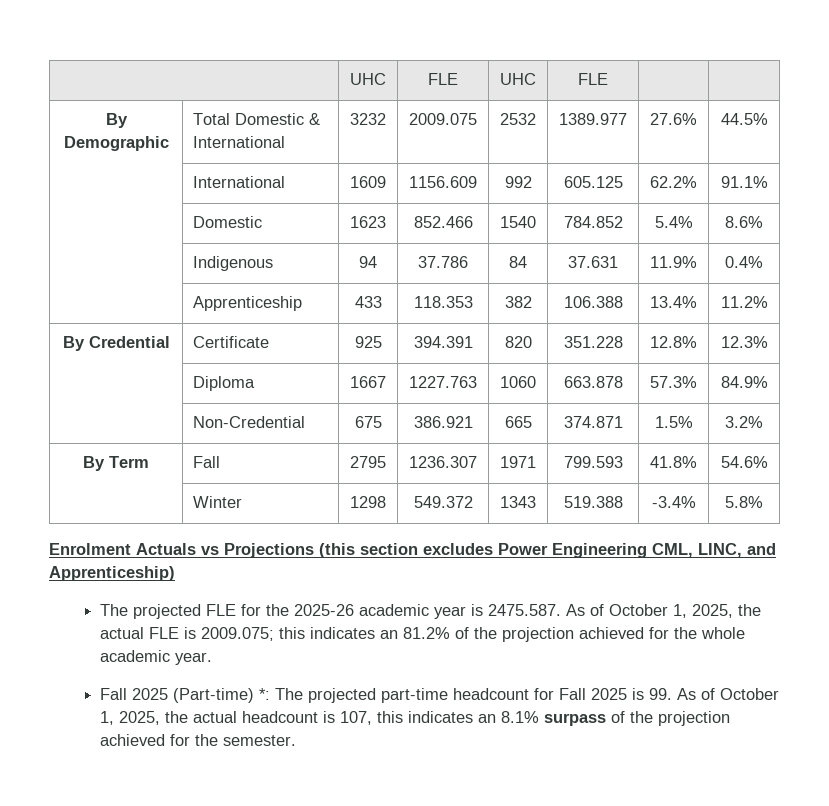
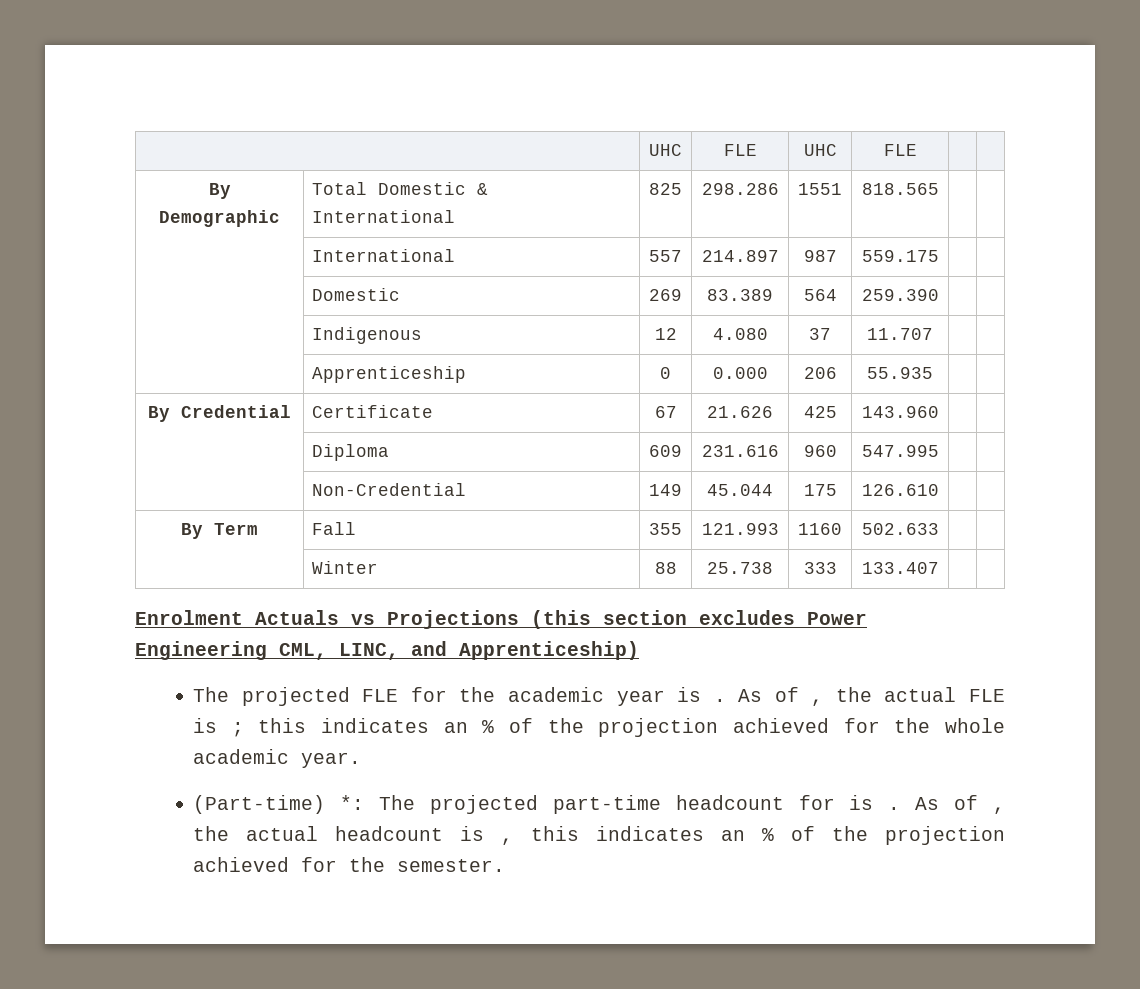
- By Demographic | Total Domestic & International | 3232 | 2009.075 | 2532 | 1389.977 | 27.6% | 44.5%
- | International | 1609 | 1156.609 | 992 | 605.125 | 62.2% | 91.1%
- | Domestic | 1623 | 852.466 | 1540 | 784.852 | 5.4% | 8.6%
- | Indigenous | 94 | 37.786 | 84 | 37.631 | 11.9% | 0.4%
- | Apprenticeship | 433 | 118.353 | 382 | 106.388 | 13.4% | 11.2%
- By Credential | Certificate | 925 | 394.391 | 820 | 351.228 | 12.8% | 12.3%
- | Diploma | 1667 | 1227.763 | 1060 | 663.878 | 57.3% | 84.9%
- | Non-Credential | 675 | 386.921 | 665 | 374.871 | 1.5% | 3.2%
- By Term | Fall | 2795 | 1236.307 | 1971 | 799.593 | 41.8% | 54.6%
- | Winter | 1298 | 549.372 | 1343 | 519.388 | -3.4% | 5.8%
+ By Demographic | Total Domestic & International | 825 | 298.286 | 1551 | 818.565 | |
+ | International | 557 | 214.897 | 987 | 559.175 | |
+ | Domestic | 269 | 83.389 | 564 | 259.390 | |
+ | Indigenous | 12 | 4.080 | 37 | 11.707 | |
+ | Apprenticeship | 0 | 0.000 | 206 | 55.935 | |
+ By Credential | Certificate | 67 | 21.626 | 425 | 143.960 | |
+ | Diploma | 609 | 231.616 | 960 | 547.995 | |
+ | Non-Credential | 149 | 45.044 | 175 | 126.610 | |
+ By Term | Fall | 355 | 121.993 | 1160 | 502.633 | |
+ | Winter | 88 | 25.738 | 333 | 133.407 | |
- The projected FLE for the 2025-26 academic year is 2475.587. As of October 1, 2025, the actual FLE is 2009.075; this indicates an 81.2% of the projection achieved for the whole academic year.
+ The projected FLE for the academic year is . As of , the actual FLE is ; this indicates an % of the projection achieved for the whole academic year.
- Fall 2025 (Part-time) *: The projected part-time headcount for Fall 2025 is 99. As of October 1, 2025, the actual headcount is 107, this indicates an 8.1% surpass of the projection achieved for the semester.
+ (Part-time) *: The projected part-time headcount for is . As of , the actual headcount is , this indicates an % of the projection achieved for the semester.

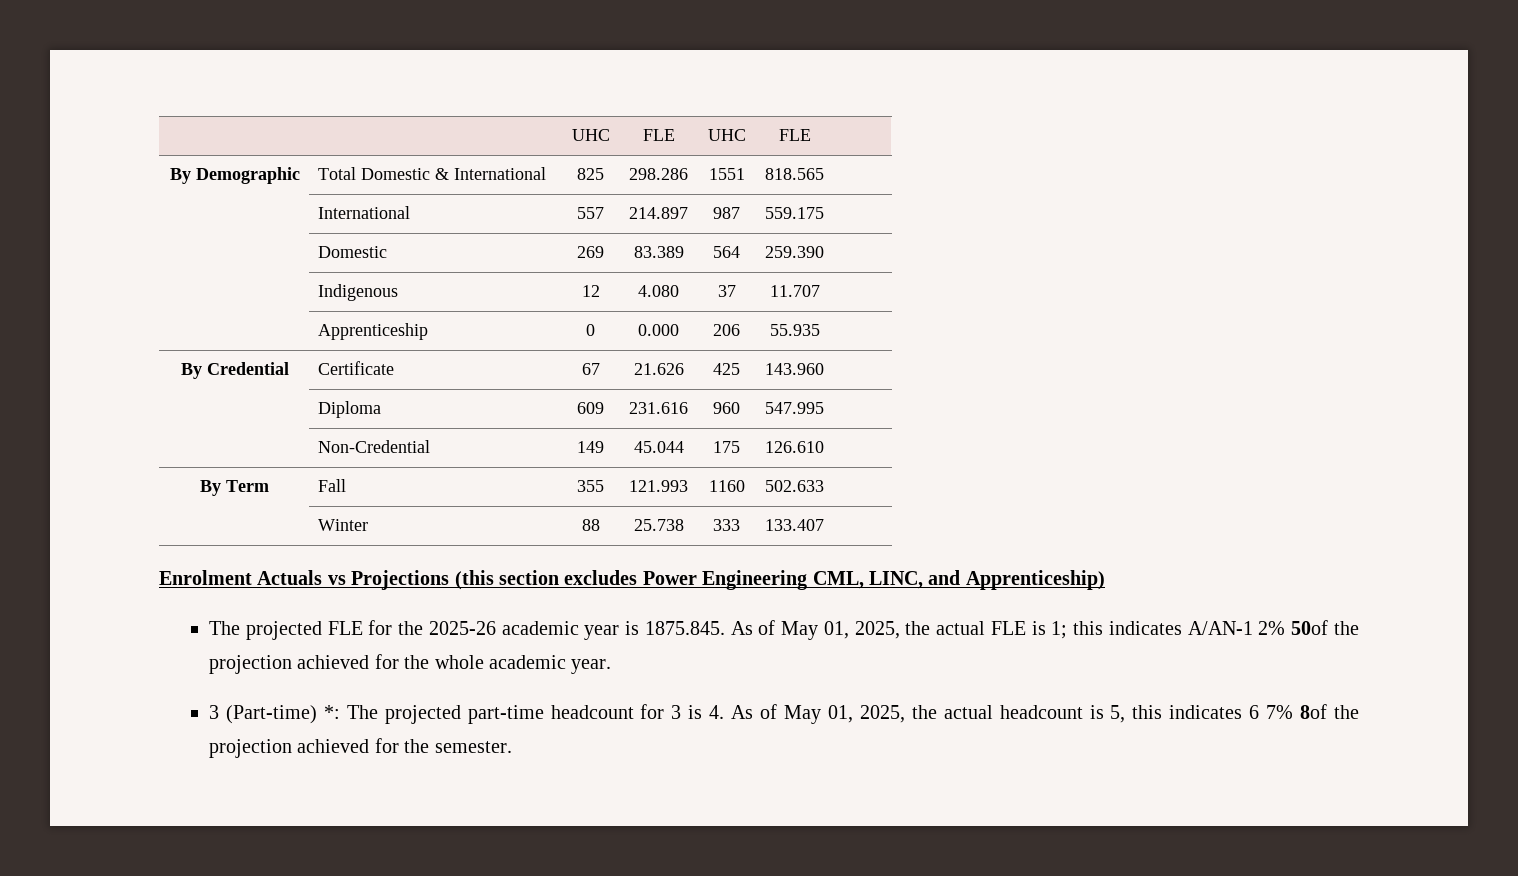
- The projected FLE for the academic year is . As of , the actual FLE is ; this indicates an % of the projection achieved for the whole academic year.
+ The projected FLE for the 2025-26 academic year is 1875.845. As of May 01, 2025, the actual FLE is 1; this indicates A/AN-1 2% 50of the projection achieved for the whole academic year.
- (Part-time) *: The projected part-time headcount for is . As of , the actual headcount is , this indicates an % of the projection achieved for the semester.
+ 3 (Part-time) *: The projected part-time headcount for 3 is 4. As of May 01, 2025, the actual headcount is 5, this indicates 6 7% 8of the projection achieved for the semester.

